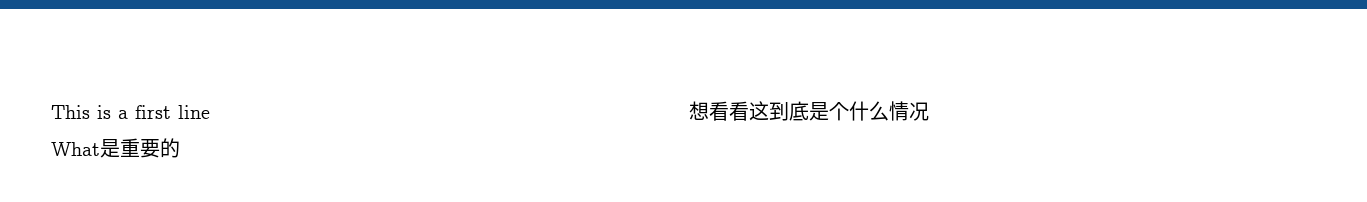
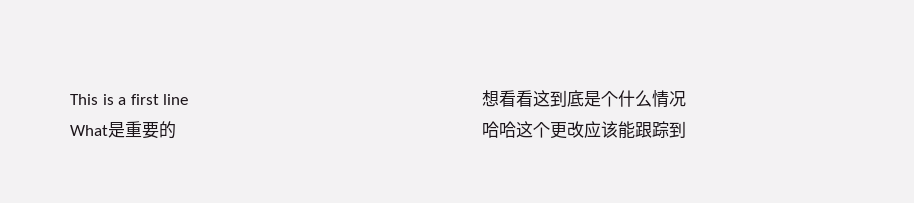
+ 哈哈这个更改应该能跟踪到

